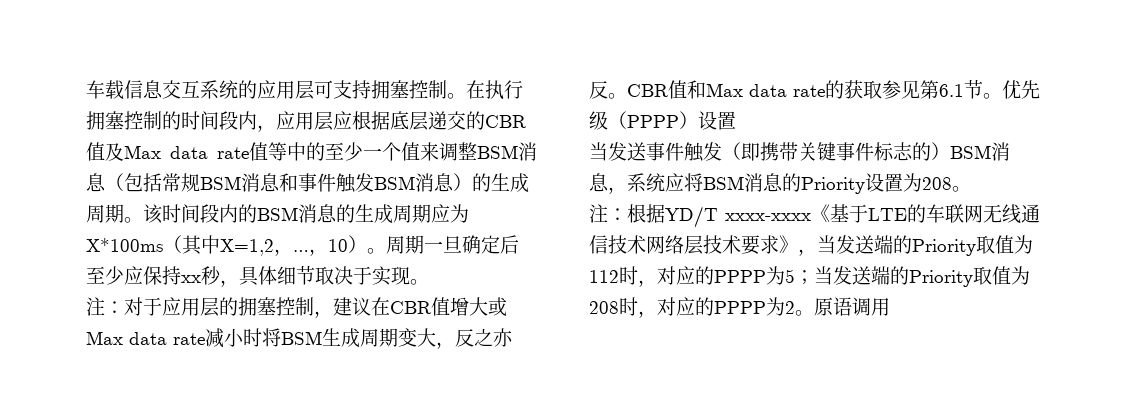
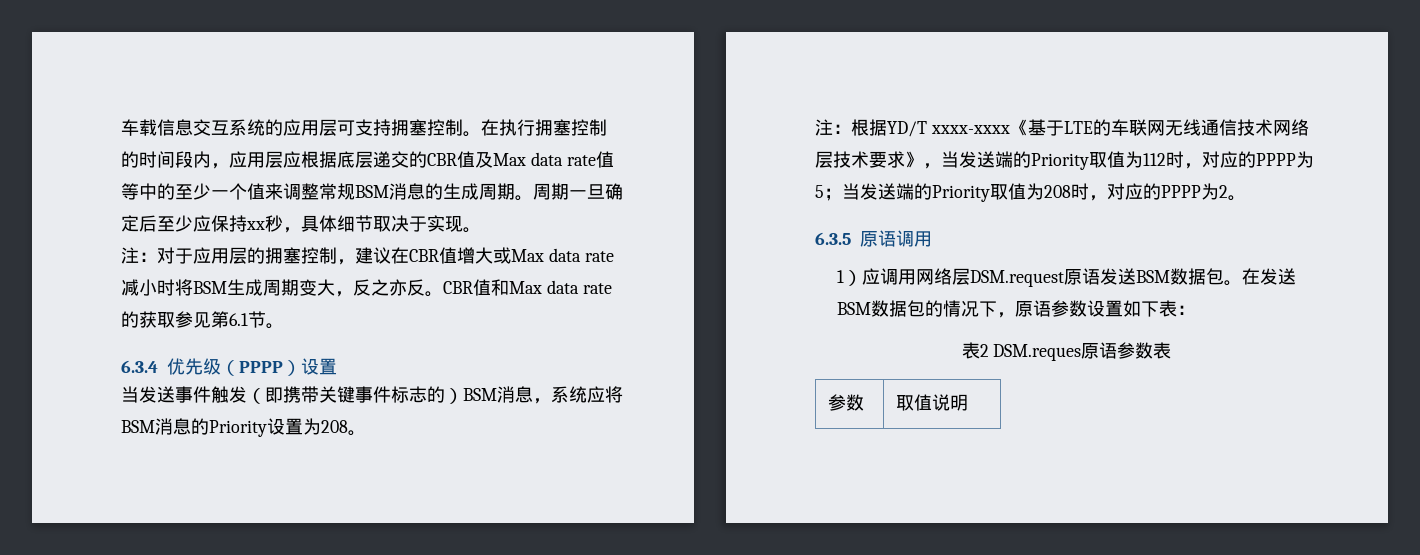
- 在执行拥塞控制的时间段内，应用层应根据底层递交的CBR值及Max data rate值等中的至少一个值来调整BSM消息（包括常规BSM消息和事件触发BSM消息）的生成周期。该时间段内的BSM消息的生成周期应为X*100ms（其中X=1,2，…，10）。
+ 在执行拥塞控制的时间段内，应用层应根据底层递交的CBR值及Max data rate值等中的至少一个值来调整常规BSM消息的生成周期。
- CBR值和Max data rate的获取参见第6.1节。优先级（PPPP）设置
+ CBR值和Max data rate的获取参见第6.1节。
+ 6.3.4优先级（PPPP）设置
- 注：根据YD/T xxxx-xxxx《基于LTE的车联网无线通信技术网络层技术要求》，当发送端的Priority取值为112时，对应的PPPP为5；当发送端的Priority取值为208时，对应的PPPP为2。原语调用
+ 注：根据YD/T xxxx-xxxx《基于LTE的车联网无线通信技术网络层技术要求》，当发送端的Priority取值为112时，对应的PPPP为5；当发送端的Priority取值为208时，对应的PPPP为2。
+ 6.3.5原语调用
+ 1）应调用网络层DSM.request原语发送BSM数据包。在发送BSM数据包的情况下，原语参数设置如下表：
+ 表2 DSM.reques原语参数表
+ 参数 | 取值说明

